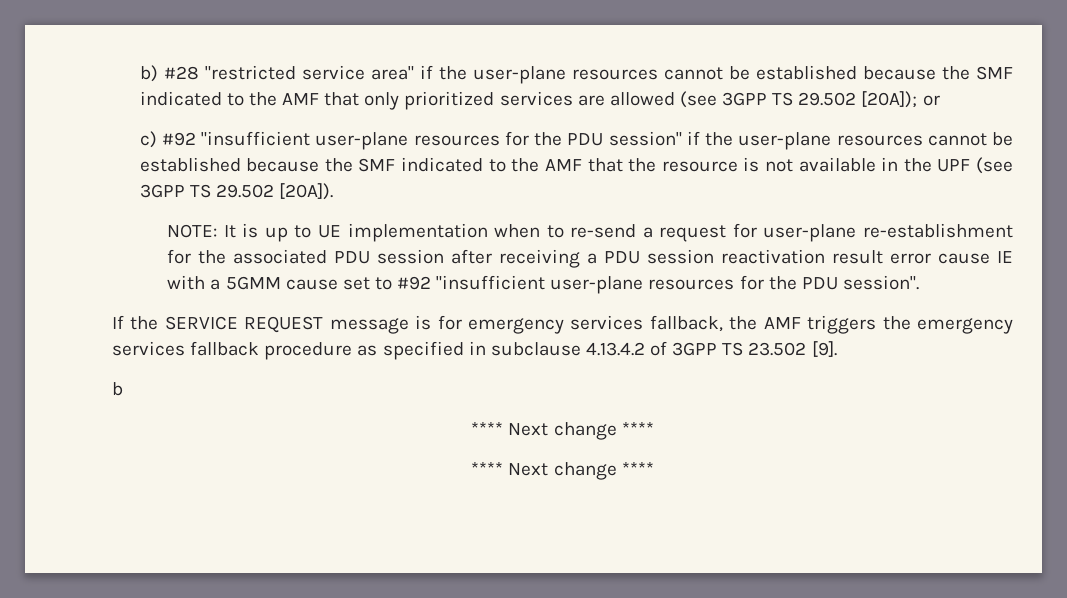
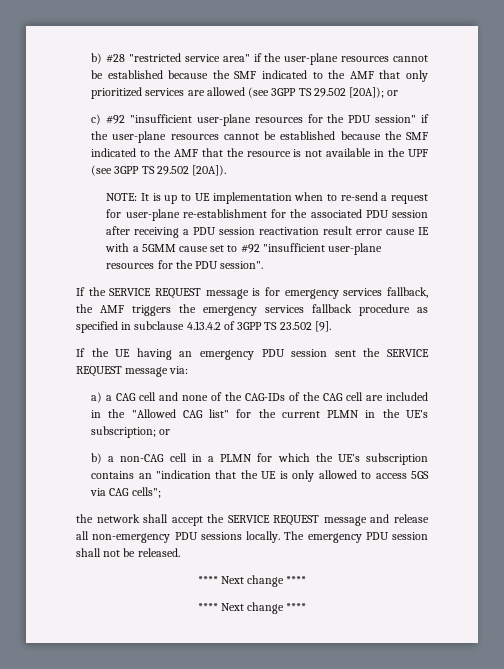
- b
+ If the UE having an emergency PDU session sent the SERVICE REQUEST message via:
+ a) a CAG cell and none of the CAG-IDs of the CAG cell are included in the "Allowed CAG list" for the current PLMN in the UE’s subscription; or
+ b) a non-CAG cell in a PLMN for which the UE’s subscription contains an "indication that the UE is only allowed to access 5GS via CAG cells";
+ the network shall accept the SERVICE REQUEST message and release all non-emergency PDU sessions locally. The emergency PDU session shall not be released.

